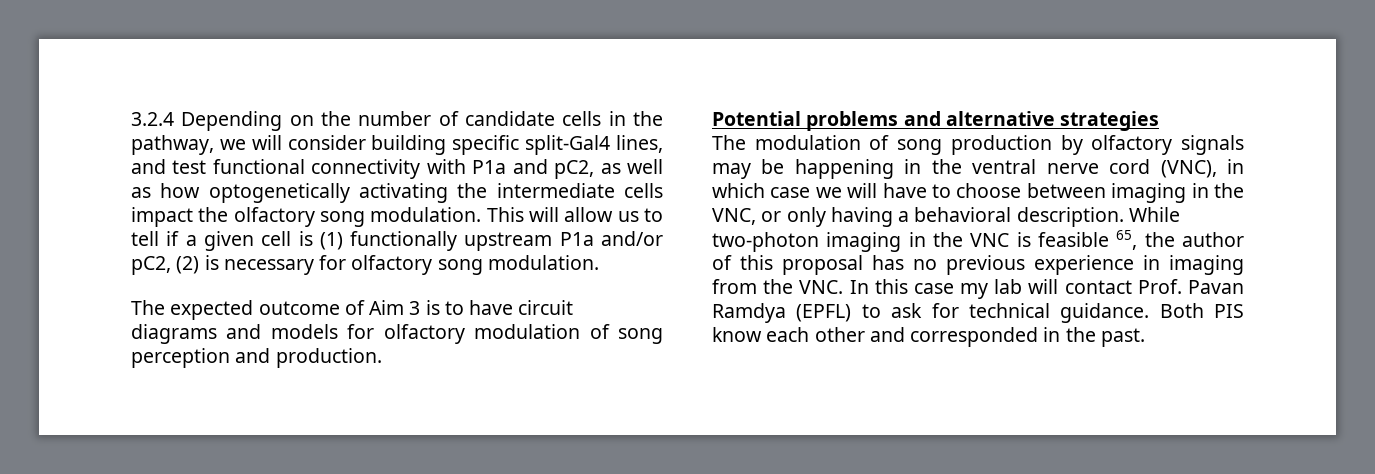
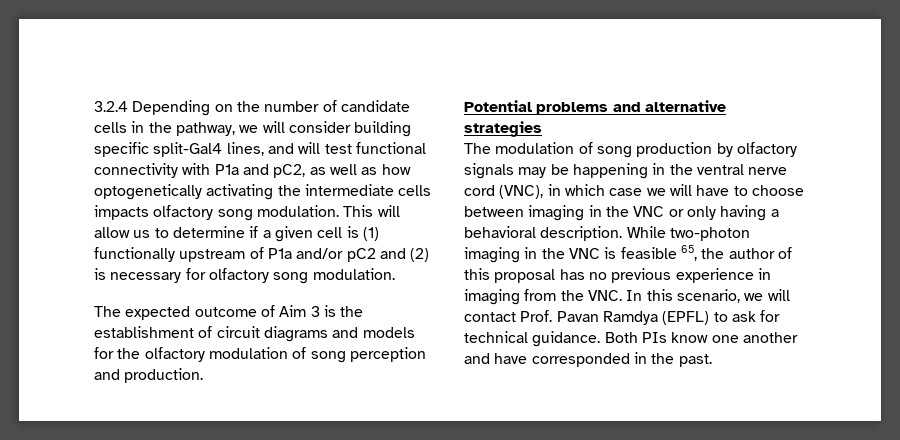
- 3.2.4 Depending on the number of candidate cells in the pathway, we will consider building specific split-Gal4 lines, and test functional connectivity with P1a and pC2, as well as how optogenetically activating the intermediate cells impact the olfactory song modulation.
+ 3.2.4 Depending on the number of candidate cells in the pathway, we will consider building specific split-Gal4 lines, and will test functional connectivity with P1a and pC2, as well as how optogenetically activating the intermediate cells impacts olfactory song modulation.
- This will allow us to tell if a given cell is (1) functionally upstream P1a and/or pC2, (2) is necessary for olfactory song modulation.
+ This will allow us to determine if a given cell is (1) functionally upstream of P1a and/or pC2 and (2) is necessary for olfactory song modulation.
- The expected outcome of Aim 3 is to have circuit diagrams and models for olfactory modulation of song perception and production.
+ The expected outcome of Aim 3 is the establishment of circuit diagrams and models for the olfactory modulation of song perception and production.
- The modulation of song production by olfactory signals may be happening in the ventral nerve cord (VNC), in which case we will have to choose between imaging in the VNC, or only having a behavioral description.
+ The modulation of song production by olfactory signals may be happening in the ventral nerve cord (VNC), in which case we will have to choose between imaging in the VNC or only having a behavioral description.
- While two-photon imaging in the VNC is feasible 65, the author of this proposal has no previous experience in imaging from the VNC. In this case my lab will contact Prof. Pavan Ramdya (EPFL) to ask for technical guidance.
+ While two-photon imaging in the VNC is feasible 65, the author of this proposal has no previous experience in imaging from the VNC. In this scenario, we will contact Prof. Pavan Ramdya (EPFL) to ask for technical guidance.
- Both PIS know each other and corresponded in the past.
+ Both PIs know one another and have corresponded in the past.

